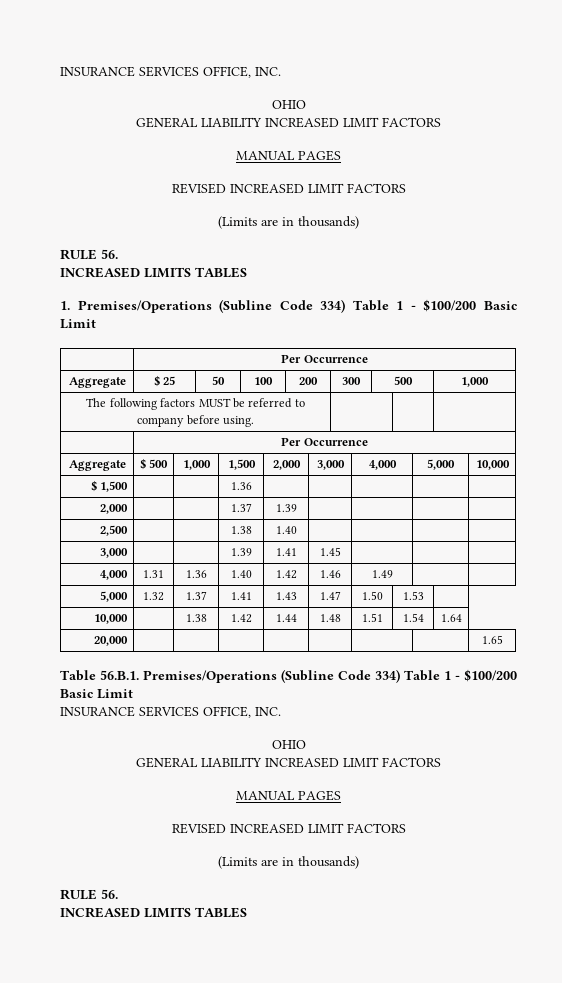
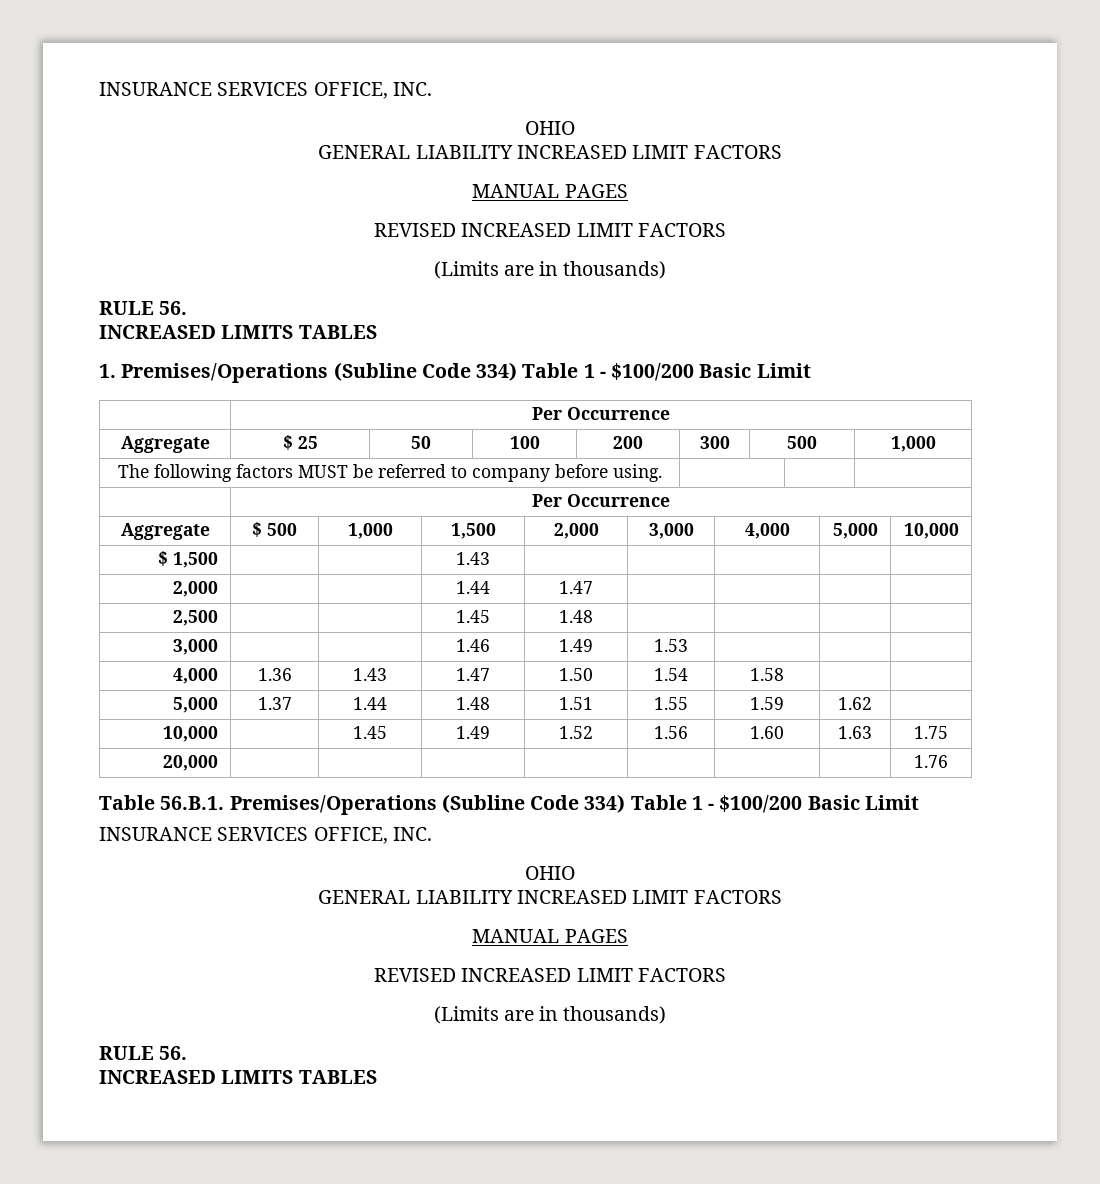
- $ 1,500 | | | 1.36 | | | | |
+ $ 1,500 | | | 1.43 | | | | |
- 2,000 | | | 1.37 | 1.39 | | | |
+ 2,000 | | | 1.44 | 1.47 | | | |
- 2,500 | | | 1.38 | 1.40 | | | |
+ 2,500 | | | 1.45 | 1.48 | | | |
- 3,000 | | | 1.39 | 1.41 | 1.45 | | |
- 4,000 | 1.31 | 1.36 | 1.40 | 1.42 | 1.46 | 1.49 | |
- 5,000 | 1.32 | 1.37 | 1.41 | 1.43 | 1.47 | 1.50 | 1.53 |
- 10,000 | | 1.38 | 1.42 | 1.44 | 1.48 | 1.51 | 1.54 | 1.64
+ 3,000 | | | 1.46 | 1.49 | 1.53 | | |
+ 4,000 | 1.36 | 1.43 | 1.47 | 1.50 | 1.54 | 1.58 | |
+ 5,000 | 1.37 | 1.44 | 1.48 | 1.51 | 1.55 | 1.59 | 1.62 |
+ 10,000 | | 1.45 | 1.49 | 1.52 | 1.56 | 1.60 | 1.63 | 1.75
- 20,000 | | | | | | | | 1.65
+ 20,000 | | | | | | | | 1.76

